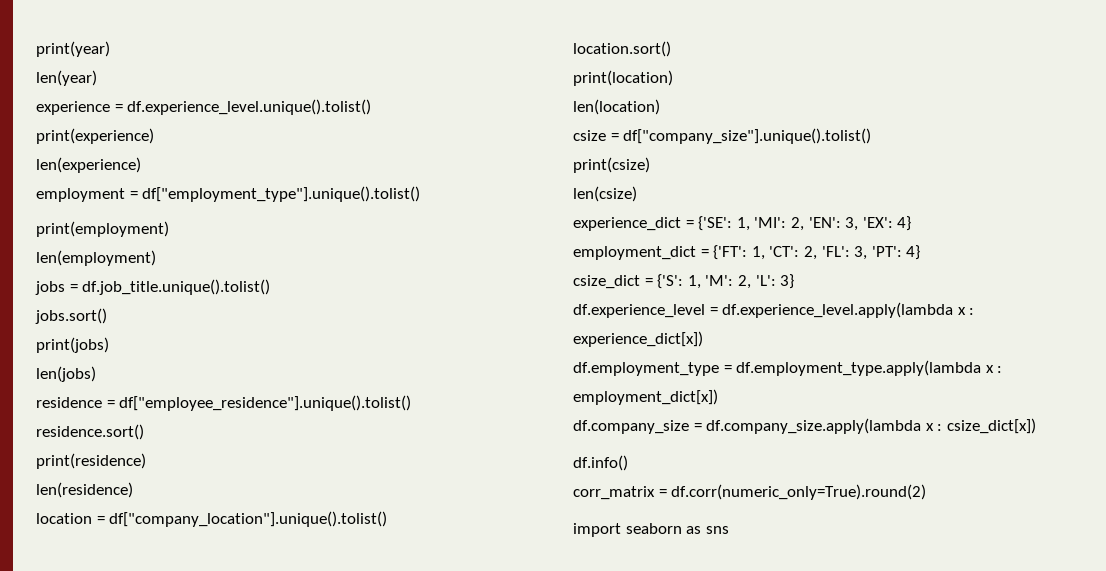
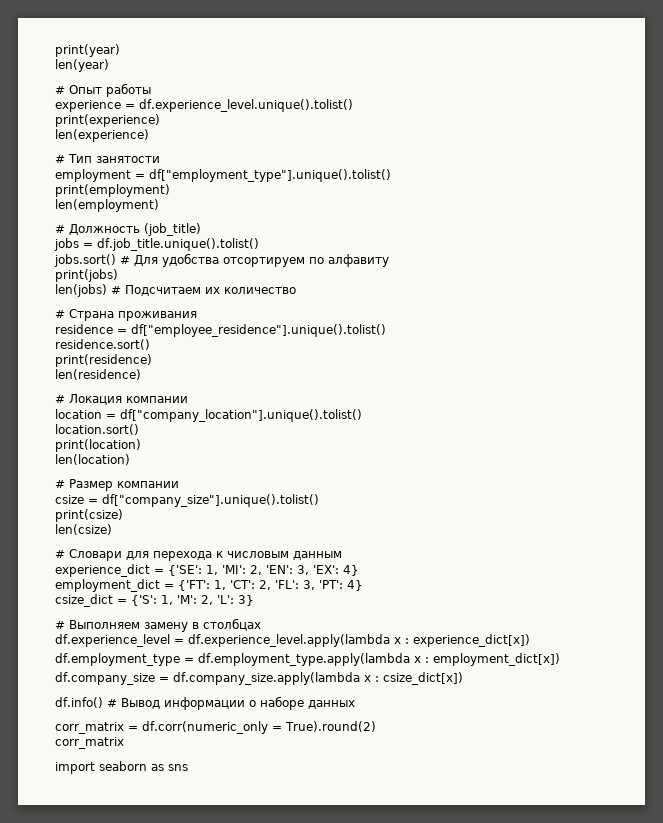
+ # Опыт работы
+ # Тип занятости
+ # Должность (job_title)
- jobs.sort()
+ jobs.sort() # Для удобства отсортируем по алфавиту
  print(jobs)
- len(jobs)
+ len(jobs) # Подсчитаем их количество
+ # Страна проживания
+ # Локация компании
+ # Размер компании
+ # Словари для перехода к числовым данным
+ # Выполняем замену в столбцах
- df.info()
- corr_matrix = df.corr(numeric_only=True).round(2)
+ df.info() # Вывод информации о наборе данных
+ corr_matrix = df.corr(numeric_only = True).round(2)
+ corr_matrix

